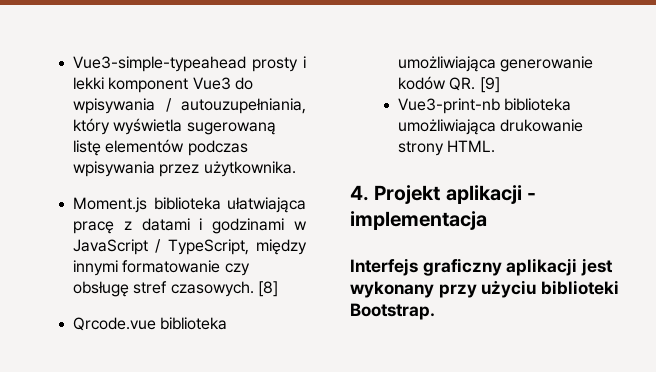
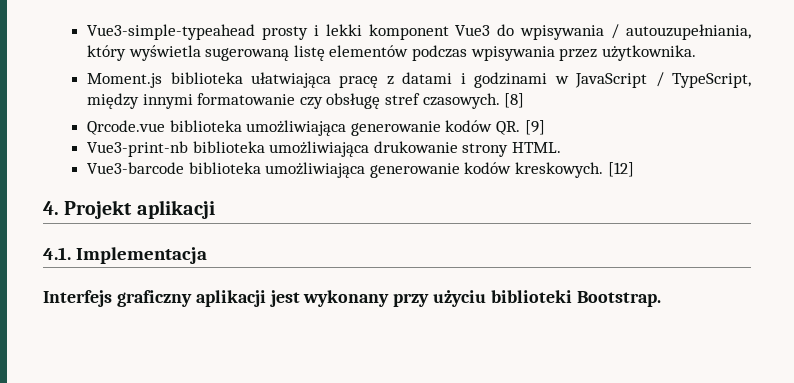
+ Vue3-barcode biblioteka umożliwiająca generowanie kodów kreskowych. [12]
- 4. Projekt aplikacji - implementacja
+ 4. Projekt aplikacji
+ 4.1. Implementacja

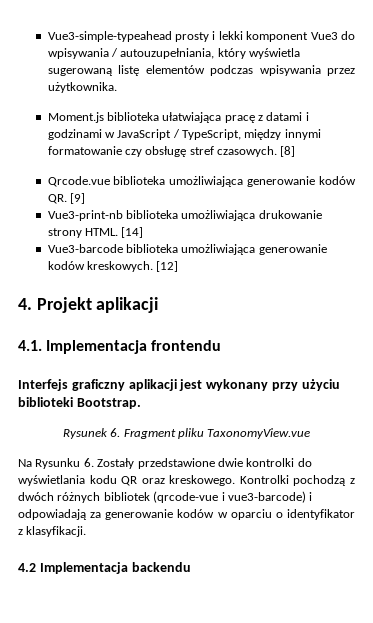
+ [14]
- 4.1. Implementacja
+ 4.1. Implementacja frontendu
+ Rysunek 6. Fragment pliku TaxonomyView.vue
+ Na Rysunku 6. Zostały przedstawione dwie kontrolki do wyświetlania kodu QR oraz kreskowego. Kontrolki pochodzą z dwóch różnych bibliotek (qrcode-vue i vue3-barcode) i odpowiadają za generowanie kodów w oparciu o identyfikator z klasyfikacji.
+ 4.2 Implementacja backendu

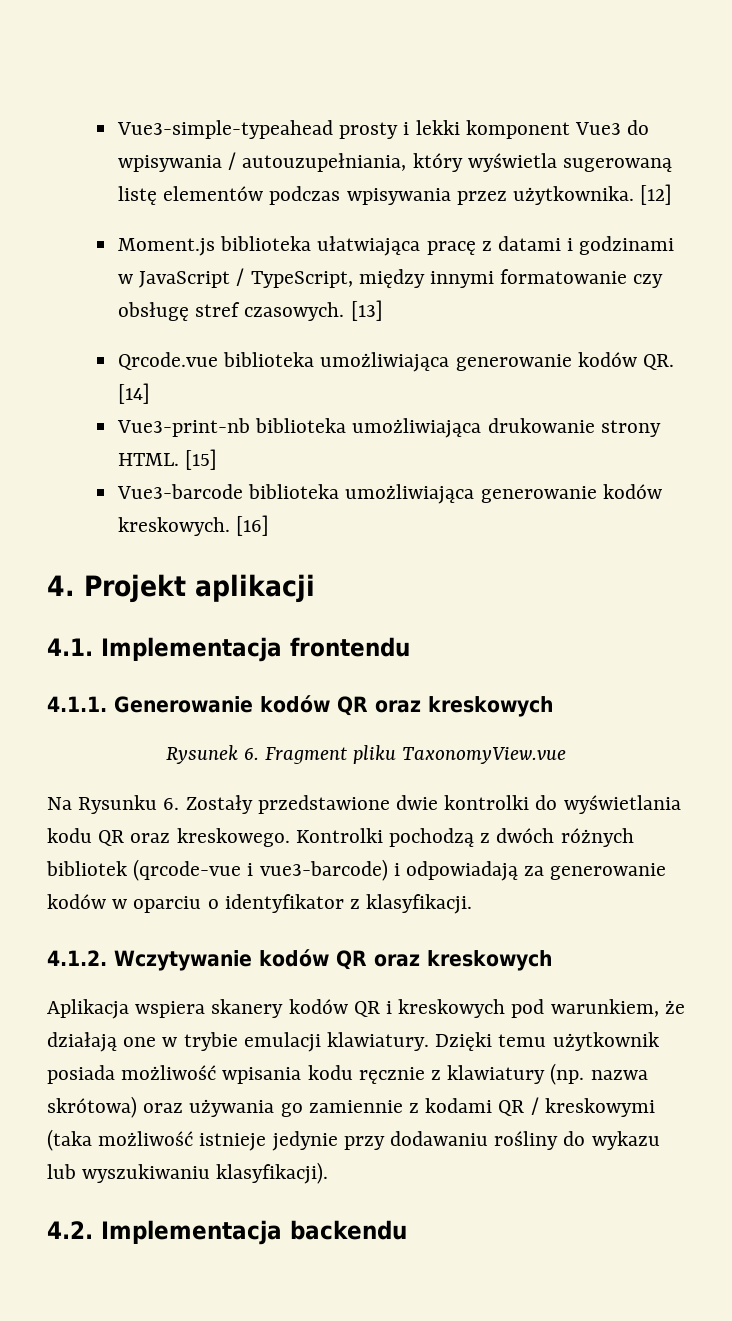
+ [12]
- [8]
+ [13]
- Qrcode.vue biblioteka umożliwiająca generowanie kodów QR. [9]
+ Qrcode.vue biblioteka umożliwiająca generowanie kodów QR. [14]
- [14]
+ [15]
- [12]
+ [16]
- Interfejs graficzny aplikacji jest wykonany przy użyciu biblioteki Bootstrap.
+ 4.1.1. Generowanie kodów QR oraz kreskowych
- 4.2 Implementacja backendu
+ 4.1.2. Wczytywanie kodów QR oraz kreskowych
+ Aplikacja wspiera skanery kodów QR i kreskowych pod warunkiem, że działają one w trybie emulacji klawiatury. Dzięki temu użytkownik posiada możliwość wpisania kodu ręcznie z klawiatury (np. nazwa skrótowa) oraz używania go zamiennie z kodami QR / kreskowymi (taka możliwość istnieje jedynie przy dodawaniu rośliny do wykazu lub wyszukiwaniu klasyfikacji).
+ 4.2. Implementacja backendu

